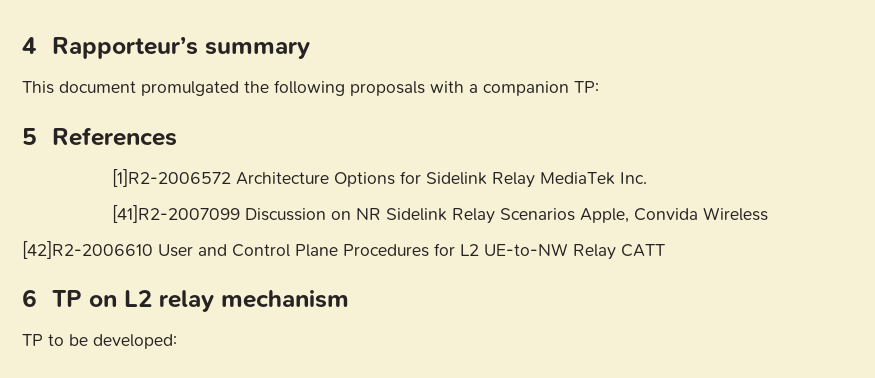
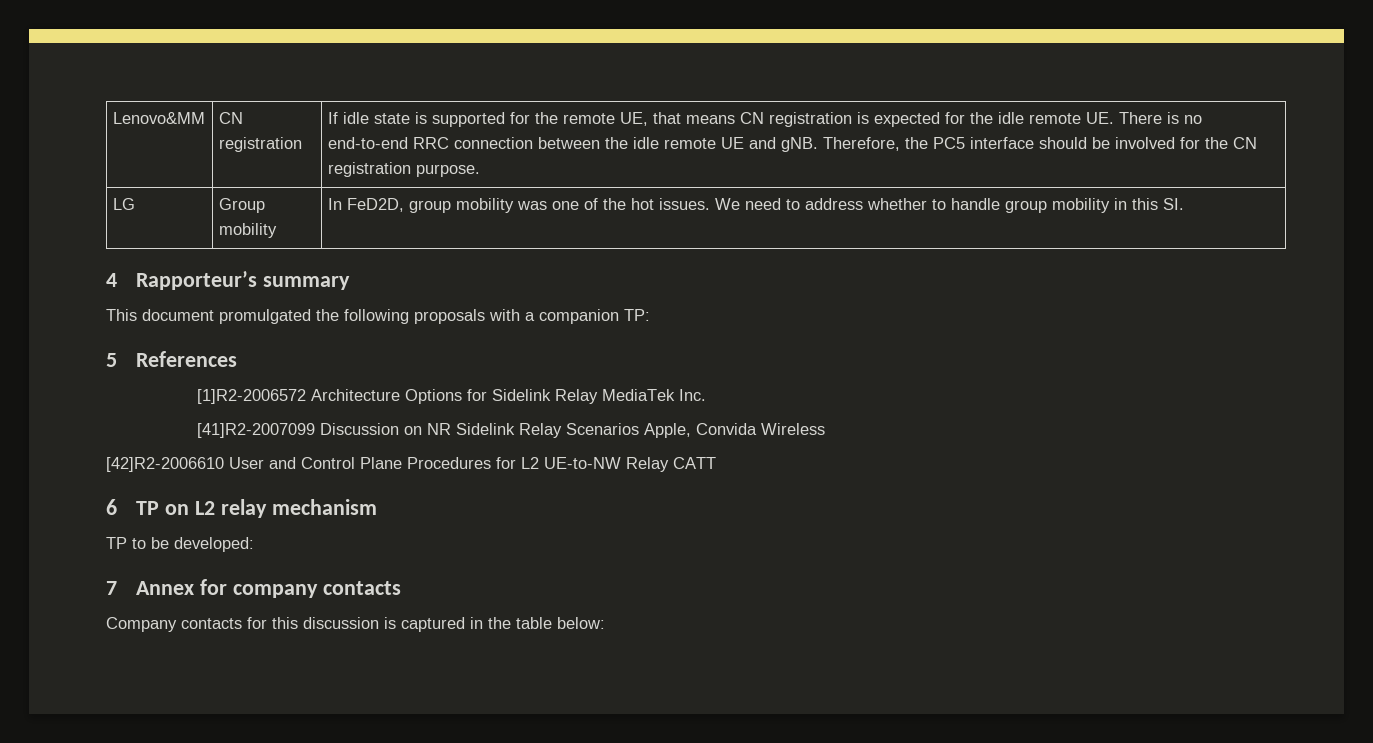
+ Lenovo&MM | CN registration | If idle state is supported for the remote UE, that means CN registration is expected for the idle remote UE. There is no end-to-end RRC connection between the idle remote UE and gNB. Therefore, the PC5 interface should be involved for the CN registration purpose.
+ LG | Group mobility | In FeD2D, group mobility was one of the hot issues. We need to address whether to handle group mobility in this SI.
+ 7 Annex for company contacts
+ Company contacts for this discussion is captured in the table below:

